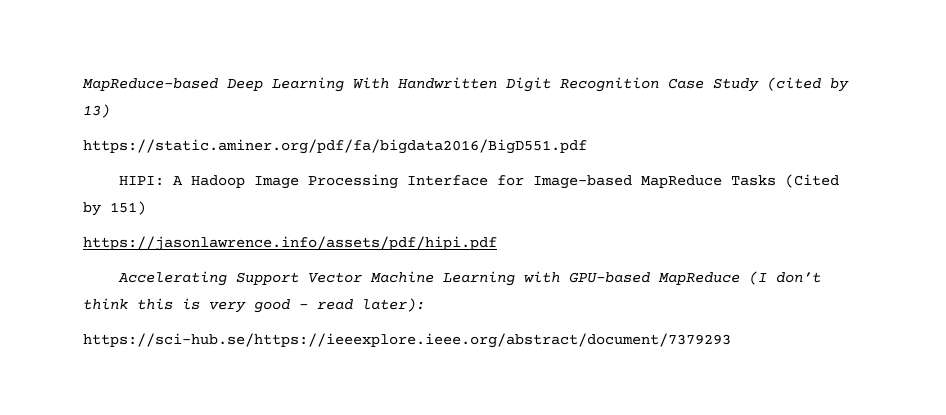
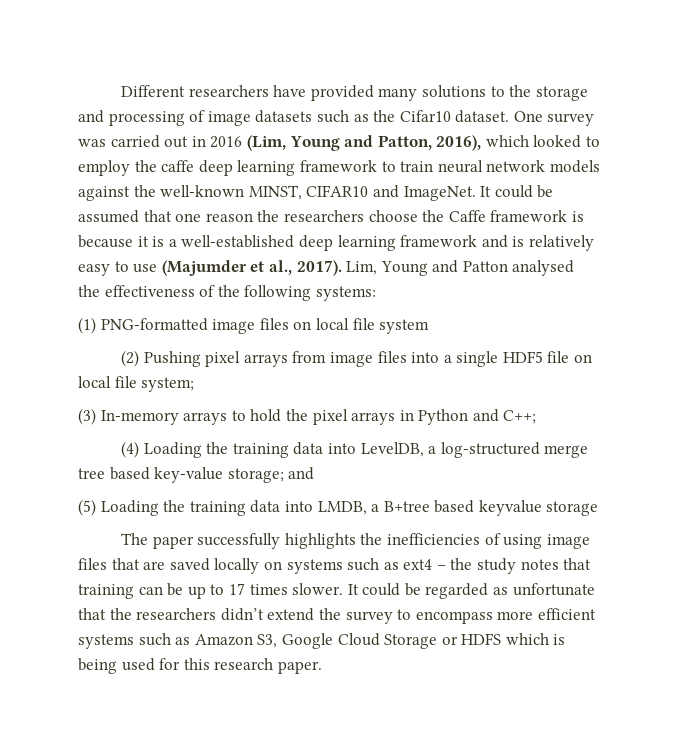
- MapReduce-based Deep Learning With Handwritten Digit Recognition Case Study (cited by 13)
- https://static.aminer.org/pdf/fa/bigdata2016/BigD551.pdf
- HIPI: A Hadoop Image Processing Interface for Image-based MapReduce Tasks (Cited by 151)
- https://jasonlawrence.info/assets/pdf/hipi.pdf
- Accelerating Support Vector Machine Learning with GPU-based MapReduce (I don’t think this is very good – read later):
- https://sci-hub.se/https://ieeexplore.ieee.org/abstract/document/7379293
+ Different researchers have provided many solutions to the storage and processing of image datasets such as the Cifar10 dataset. One survey was carried out in 2016 (Lim, Young and Patton, 2016), which looked to employ the caffe deep learning framework to train neural network models against the well-known MINST, CIFAR10 and ImageNet. It could be assumed that one reason the researchers choose the Caffe framework is because it is a well-established deep learning framework and is relatively easy to use (Majumder et al., 2017). Lim, Young and Patton analysed the effectiveness of the following systems:
+ (1) PNG-formatted image files on local file system
+ (2) Pushing pixel arrays from image files into a single HDF5 file on local file system;
+ (3) In-memory arrays to hold the pixel arrays in Python and C++;
+ (4) Loading the training data into LevelDB, a log-structured merge tree based key-value storage; and
+ (5) Loading the training data into LMDB, a B+tree based keyvalue storage
+ The paper successfully highlights the inefficiencies of using image files that are saved locally on systems such as ext4 – the study notes that training can be up to 17 times slower. It could be regarded as unfortunate that the researchers didn’t extend the survey to encompass more efficient systems such as Amazon S3, Google Cloud Storage or HDFS which is being used for this research paper.

